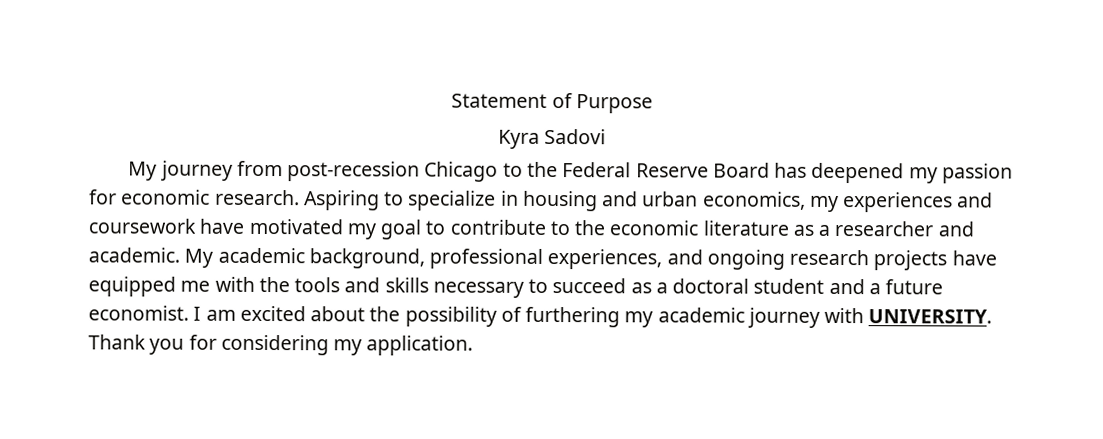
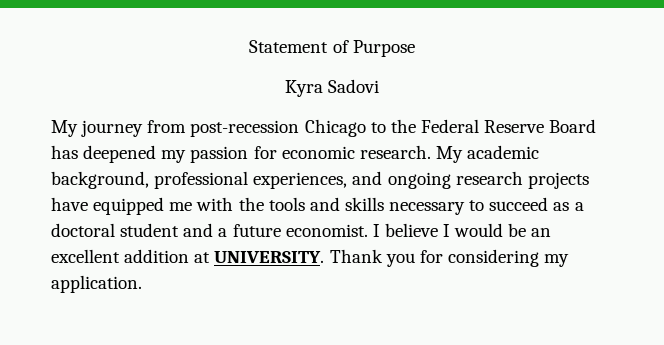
- Aspiring to specialize in housing and urban economics, my experiences and coursework have motivated my goal to contribute to the economic literature as a researcher and academic.
- I am excited about the possibility of furthering my academic journey with UNIVERSITY.
+ I believe I would be an excellent addition at UNIVERSITY.

